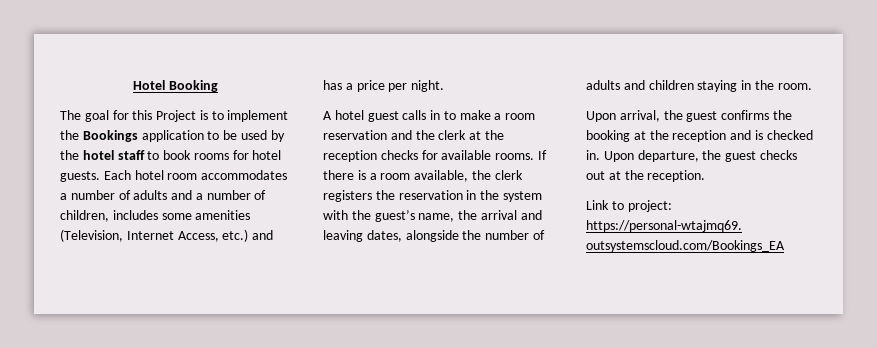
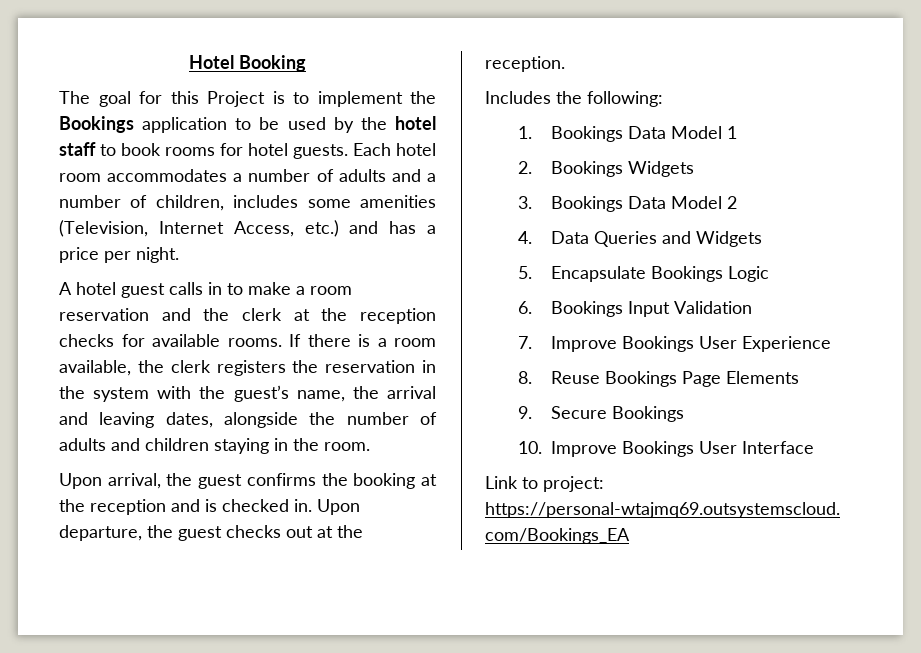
+ Includes the following:
+ 1. Bookings Data Model 1
+ 2. Bookings Widgets
+ 3. Bookings Data Model 2
+ 4. Data Queries and Widgets
+ 5. Encapsulate Bookings Logic
+ 6. Bookings Input Validation
+ 7. Improve Bookings User Experience
+ 8. Reuse Bookings Page Elements
+ 9. Secure Bookings
+ 10. Improve Bookings User Interface

